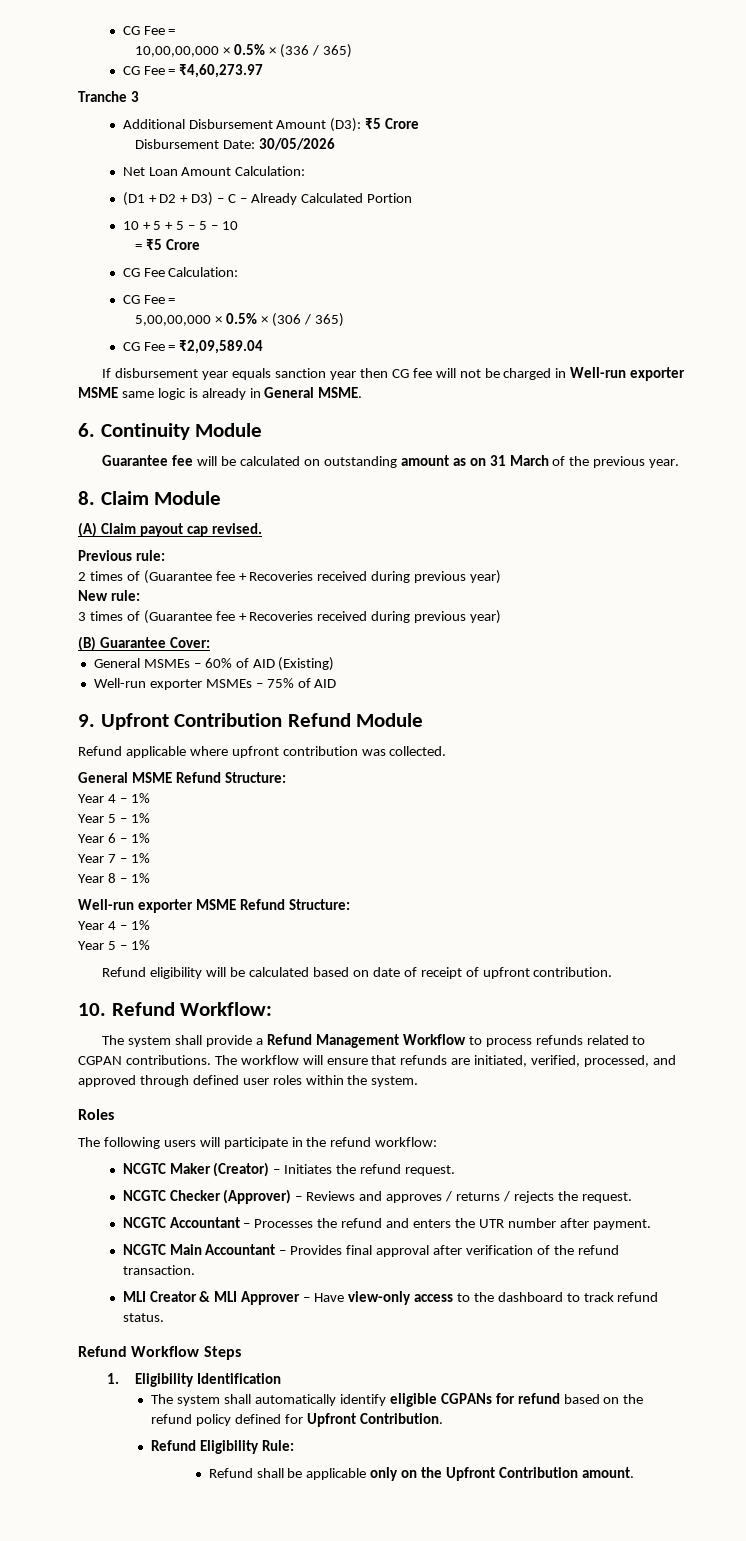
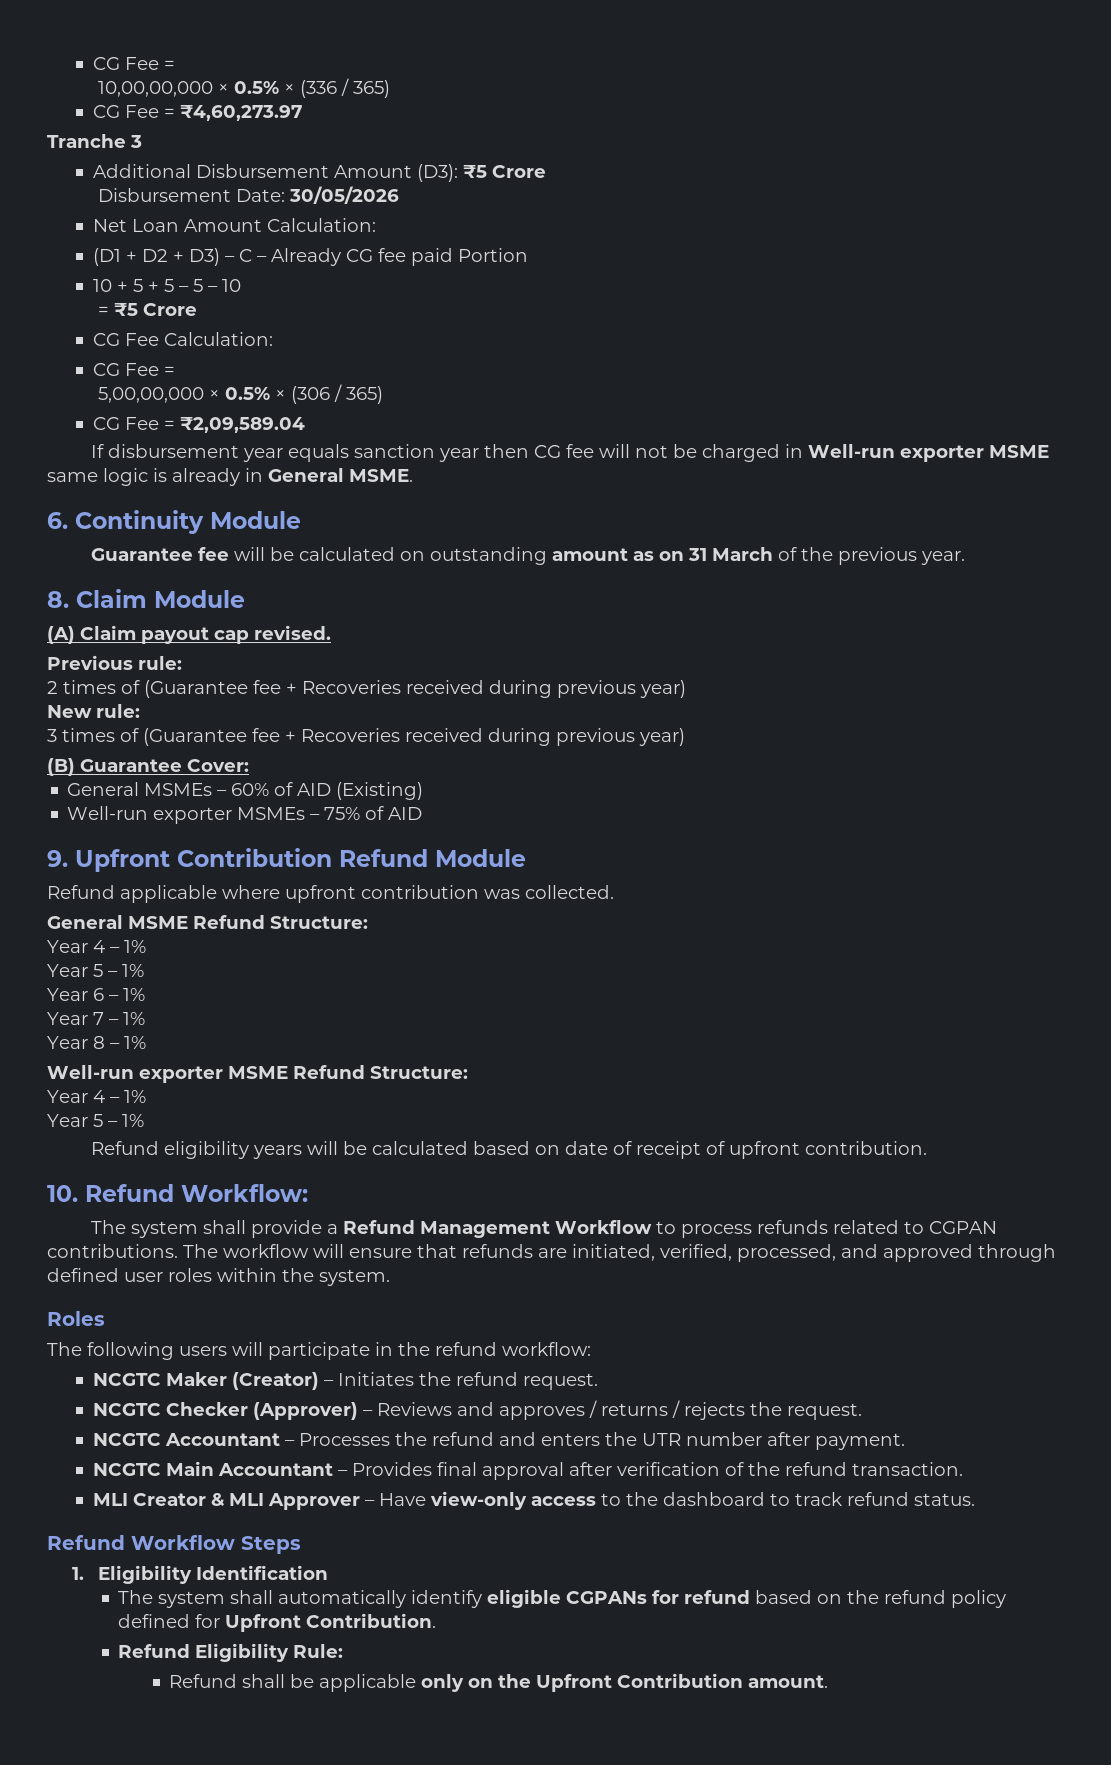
- (D1 + D2 + D3) – C – Already Calculated Portion
+ (D1 + D2 + D3) – C – Already CG fee paid Portion
- Refund eligibility will be calculated based on date of receipt of upfront contribution.
+ Refund eligibility years will be calculated based on date of receipt of upfront contribution.

